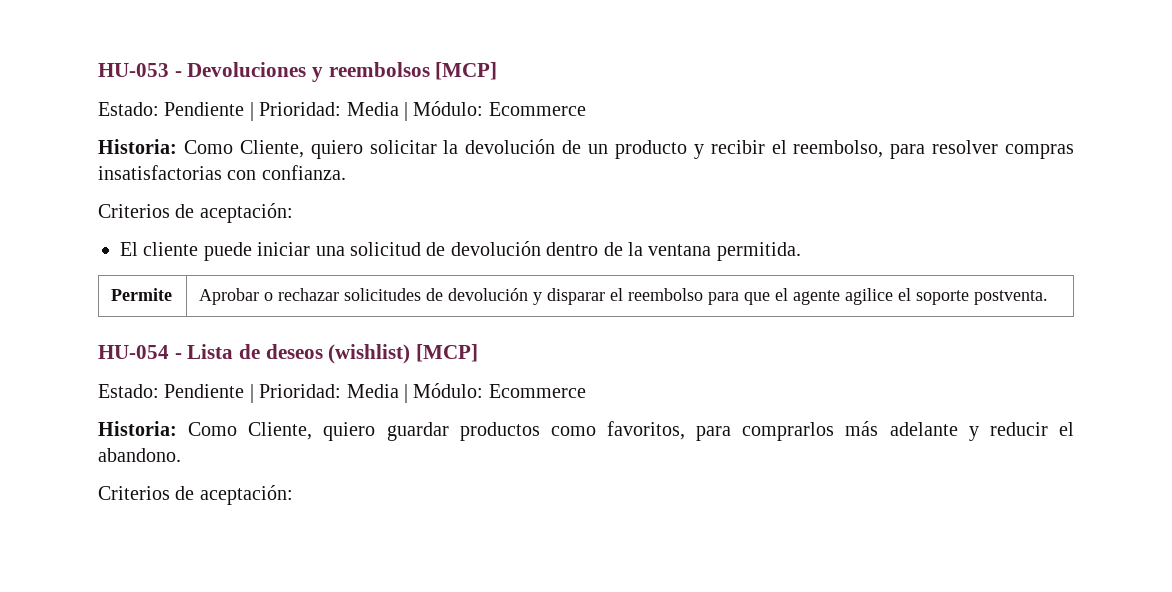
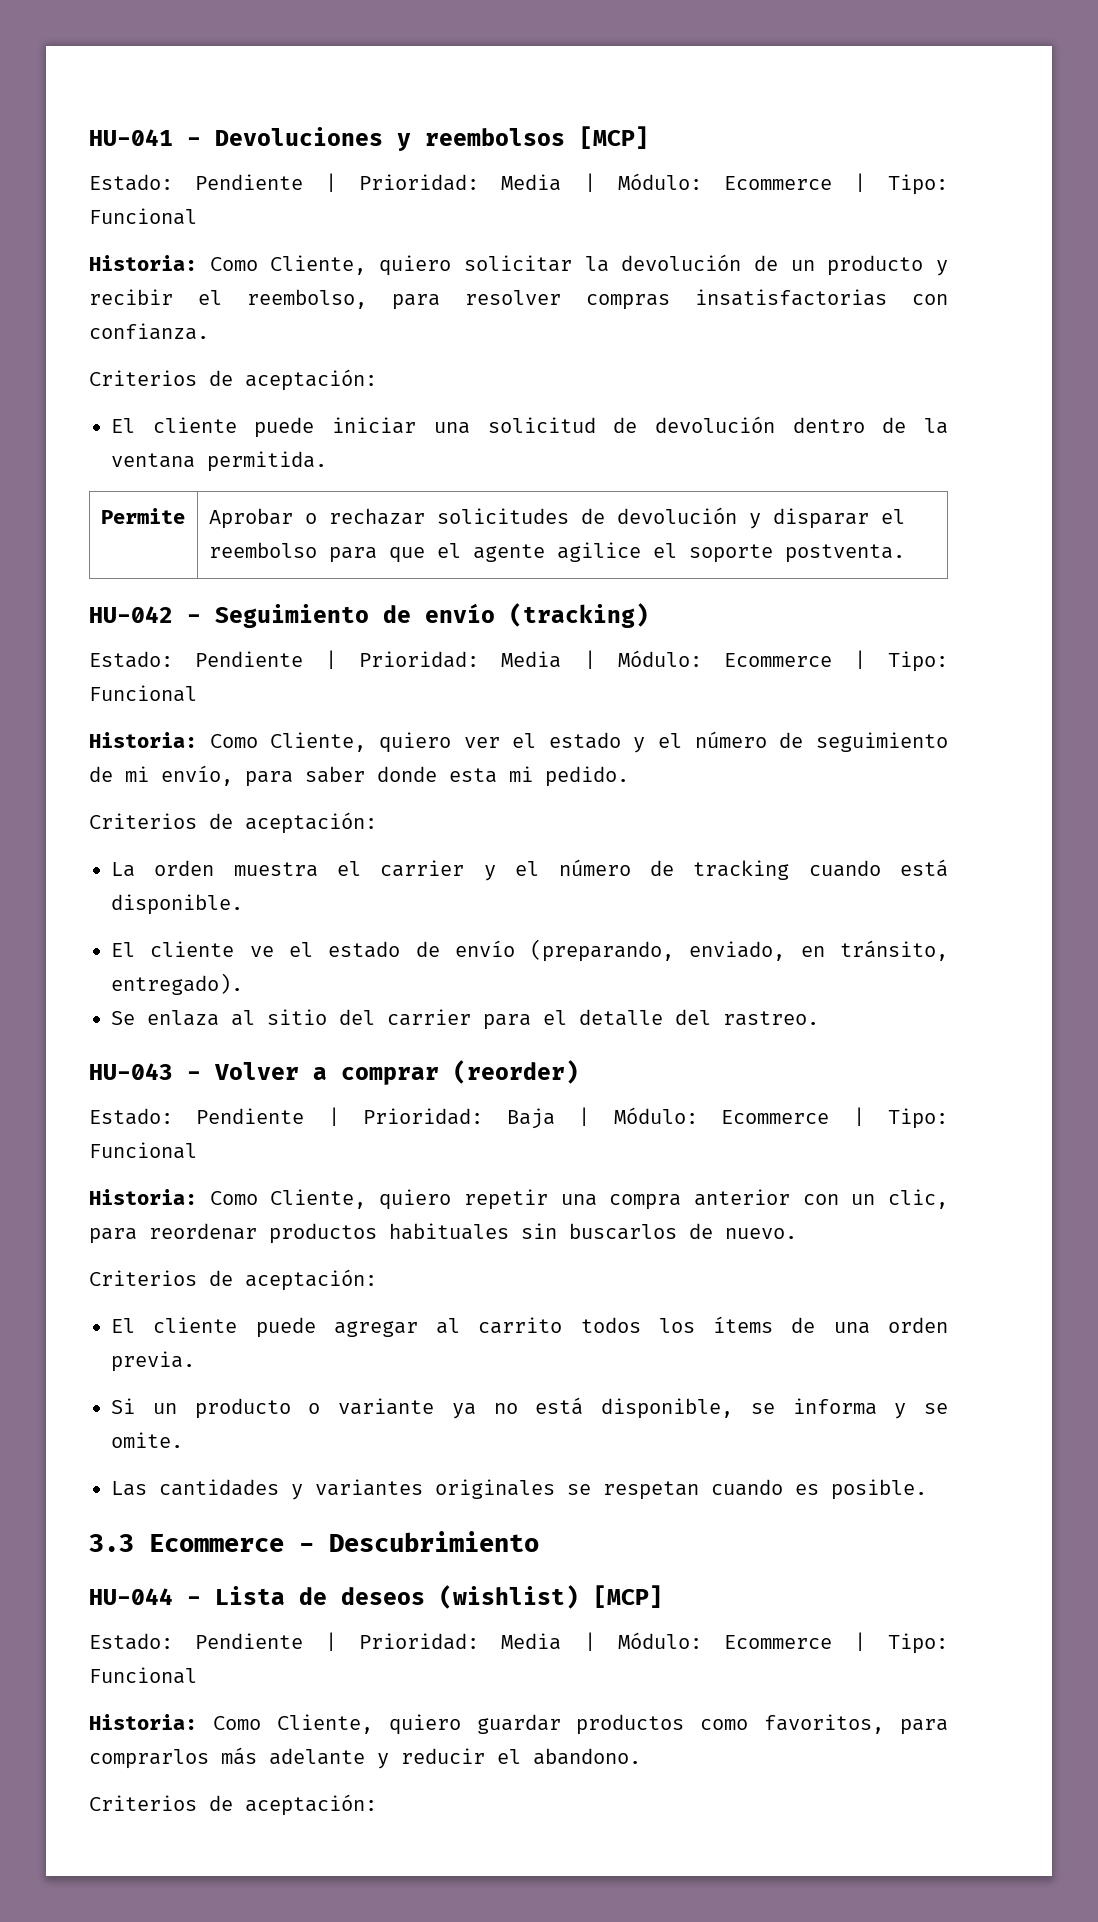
- HU-053 - Devoluciones y reembolsos [MCP]
- Estado: Pendiente | Prioridad: Media | Módulo: Ecommerce
+ HU-041 - Devoluciones y reembolsos [MCP]
+ Estado: Pendiente | Prioridad: Media | Módulo: Ecommerce | Tipo: Funcional
- HU-054 - Lista de deseos (wishlist) [MCP]
- Estado: Pendiente | Prioridad: Media | Módulo: Ecommerce
+ HU-042 - Seguimiento de envío (tracking)
+ Estado: Pendiente | Prioridad: Media | Módulo: Ecommerce | Tipo: Funcional
+ Historia: Como Cliente, quiero ver el estado y el número de seguimiento de mi envío, para saber donde esta mi pedido.
+ Criterios de aceptación:
+ La orden muestra el carrier y el número de tracking cuando está disponible.
+ El cliente ve el estado de envío (preparando, enviado, en tránsito, entregado).
+ Se enlaza al sitio del carrier para el detalle del rastreo.
+ HU-043 - Volver a comprar (reorder)
+ Estado: Pendiente | Prioridad: Baja | Módulo: Ecommerce | Tipo: Funcional
+ Historia: Como Cliente, quiero repetir una compra anterior con un clic, para reordenar productos habituales sin buscarlos de nuevo.
+ Criterios de aceptación:
+ El cliente puede agregar al carrito todos los ítems de una orden previa.
+ Si un producto o variante ya no está disponible, se informa y se omite.
+ Las cantidades y variantes originales se respetan cuando es posible.
+ 3.3 Ecommerce - Descubrimiento
+ HU-044 - Lista de deseos (wishlist) [MCP]
+ Estado: Pendiente | Prioridad: Media | Módulo: Ecommerce | Tipo: Funcional

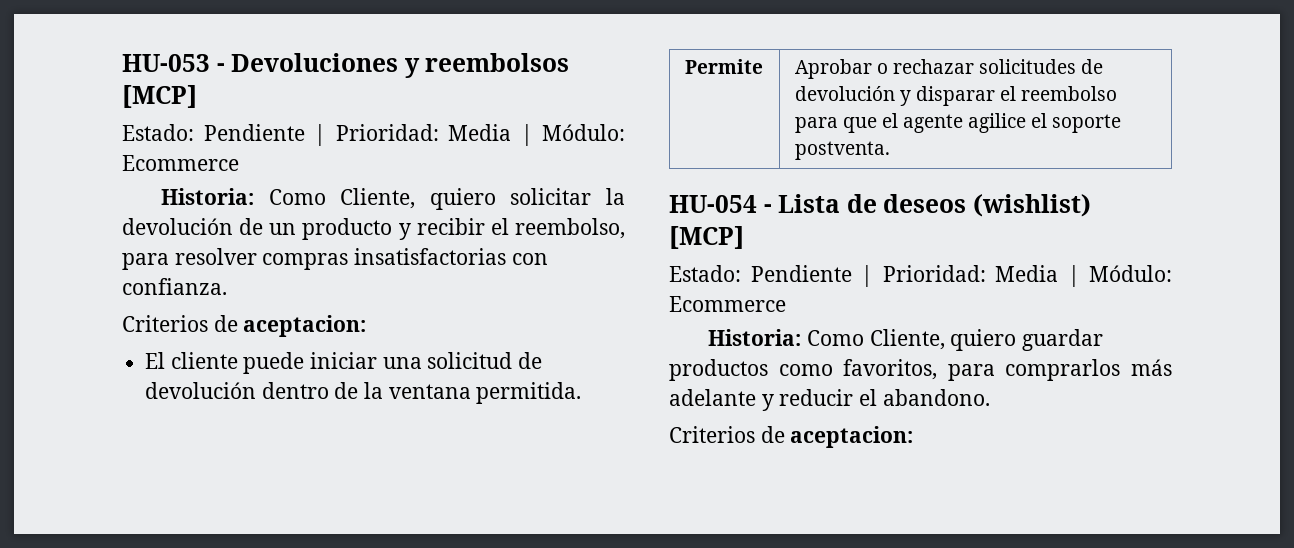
- HU-041 - Devoluciones y reembolsos [MCP]
- Estado: Pendiente | Prioridad: Media | Módulo: Ecommerce | Tipo: Funcional
+ HU-053 - Devoluciones y reembolsos [MCP]
+ Estado: Pendiente | Prioridad: Media | Módulo: Ecommerce
  Historia: Como Cliente, quiero solicitar la devolución de un producto y recibir el reembolso, para resolver compras insatisfactorias con confianza.
- Criterios de aceptación:
+ Criterios de aceptacion:
- HU-042 - Seguimiento de envío (tracking)
- Estado: Pendiente | Prioridad: Media | Módulo: Ecommerce | Tipo: Funcional
- Historia: Como Cliente, quiero ver el estado y el número de seguimiento de mi envío, para saber donde esta mi pedido.
- Criterios de aceptación:
- La orden muestra el carrier y el número de tracking cuando está disponible.
- El cliente ve el estado de envío (preparando, enviado, en tránsito, entregado).
- Se enlaza al sitio del carrier para el detalle del rastreo.
- HU-043 - Volver a comprar (reorder)
- Estado: Pendiente | Prioridad: Baja | Módulo: Ecommerce | Tipo: Funcional
- Historia: Como Cliente, quiero repetir una compra anterior con un clic, para reordenar productos habituales sin buscarlos de nuevo.
- Criterios de aceptación:
- El cliente puede agregar al carrito todos los ítems de una orden previa.
- Si un producto o variante ya no está disponible, se informa y se omite.
- Las cantidades y variantes originales se respetan cuando es posible.
- 3.3 Ecommerce - Descubrimiento
- HU-044 - Lista de deseos (wishlist) [MCP]
- Estado: Pendiente | Prioridad: Media | Módulo: Ecommerce | Tipo: Funcional
+ HU-054 - Lista de deseos (wishlist) [MCP]
+ Estado: Pendiente | Prioridad: Media | Módulo: Ecommerce
  Historia: Como Cliente, quiero guardar productos como favoritos, para comprarlos más adelante y reducir el abandono.
- Criterios de aceptación:
+ Criterios de aceptacion:

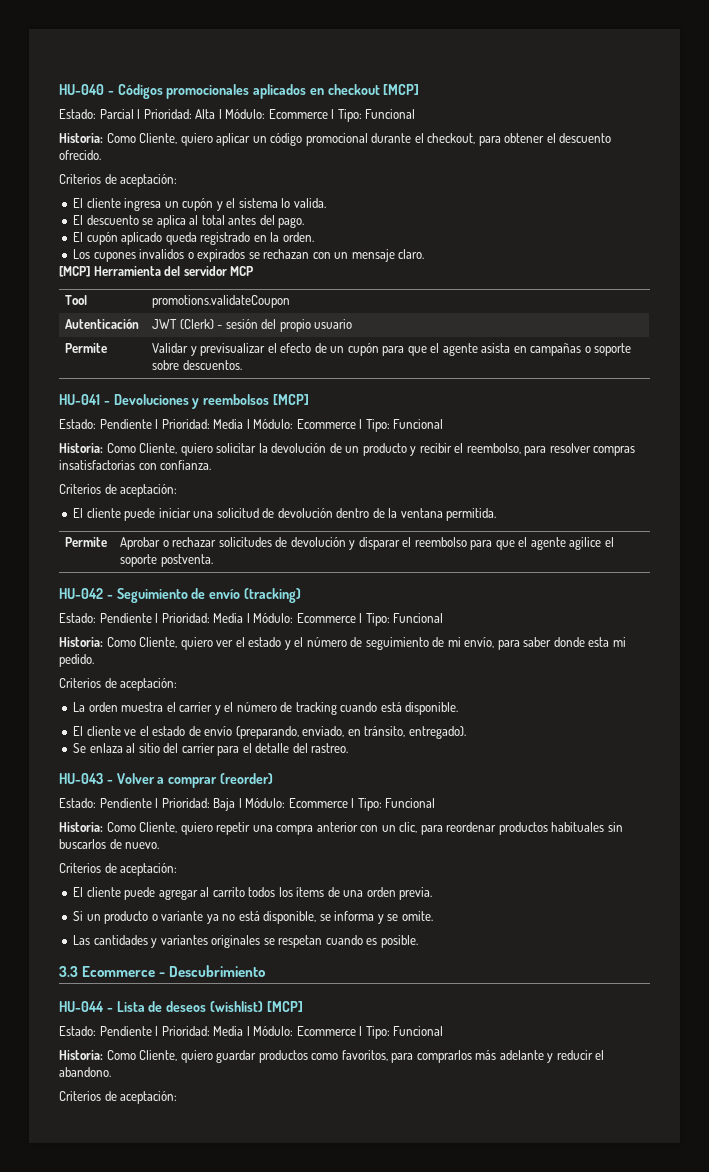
- HU-053 - Devoluciones y reembolsos [MCP]
- Estado: Pendiente | Prioridad: Media | Módulo: Ecommerce
+ HU-040 - Códigos promocionales aplicados en checkout [MCP]
+ Estado: Parcial | Prioridad: Alta | Módulo: Ecommerce | Tipo: Funcional
+ Historia: Como Cliente, quiero aplicar un código promocional durante el checkout, para obtener el descuento ofrecido.
+ Criterios de aceptación:
+ El cliente ingresa un cupón y el sistema lo valida.
+ El descuento se aplica al total antes del pago.
+ El cupón aplicado queda registrado en la orden.
+ Los cupones invalidos o expirados se rechazan con un mensaje claro.
+ [MCP] Herramienta del servidor MCP
+ Tool | promotions.validateCoupon
+ Autenticación | JWT (Clerk) - sesión del propio usuario
+ Permite | Validar y previsualizar el efecto de un cupón para que el agente asista en campañas o soporte sobre descuentos.
+ HU-041 - Devoluciones y reembolsos [MCP]
+ Estado: Pendiente | Prioridad: Media | Módulo: Ecommerce | Tipo: Funcional
  Historia: Como Cliente, quiero solicitar la devolución de un producto y recibir el reembolso, para resolver compras insatisfactorias con confianza.
- Criterios de aceptacion:
+ Criterios de aceptación:
- HU-054 - Lista de deseos (wishlist) [MCP]
- Estado: Pendiente | Prioridad: Media | Módulo: Ecommerce
+ HU-042 - Seguimiento de envío (tracking)
+ Estado: Pendiente | Prioridad: Media | Módulo: Ecommerce | Tipo: Funcional
+ Historia: Como Cliente, quiero ver el estado y el número de seguimiento de mi envío, para saber donde esta mi pedido.
+ Criterios de aceptación:
+ La orden muestra el carrier y el número de tracking cuando está disponible.
+ El cliente ve el estado de envío (preparando, enviado, en tránsito, entregado).
+ Se enlaza al sitio del carrier para el detalle del rastreo.
+ HU-043 - Volver a comprar (reorder)
+ Estado: Pendiente | Prioridad: Baja | Módulo: Ecommerce | Tipo: Funcional
+ Historia: Como Cliente, quiero repetir una compra anterior con un clic, para reordenar productos habituales sin buscarlos de nuevo.
+ Criterios de aceptación:
+ El cliente puede agregar al carrito todos los ítems de una orden previa.
+ Si un producto o variante ya no está disponible, se informa y se omite.
+ Las cantidades y variantes originales se respetan cuando es posible.
+ 3.3 Ecommerce - Descubrimiento
+ HU-044 - Lista de deseos (wishlist) [MCP]
+ Estado: Pendiente | Prioridad: Media | Módulo: Ecommerce | Tipo: Funcional
  Historia: Como Cliente, quiero guardar productos como favoritos, para comprarlos más adelante y reducir el abandono.
- Criterios de aceptacion:
+ Criterios de aceptación:

